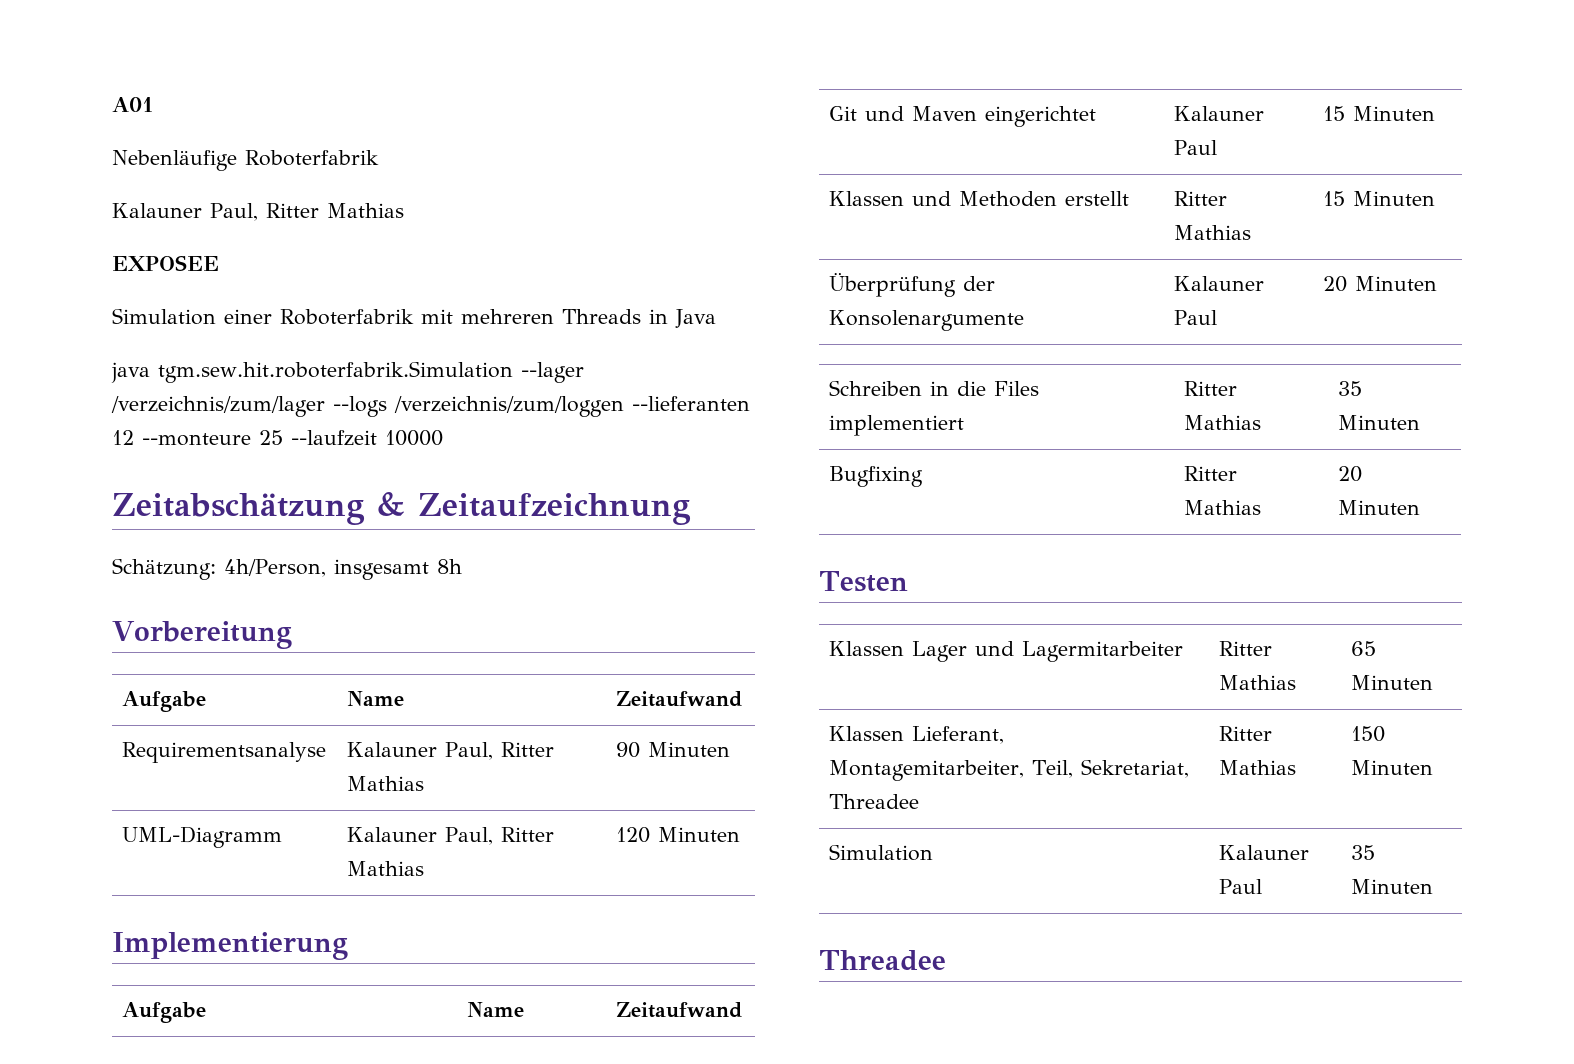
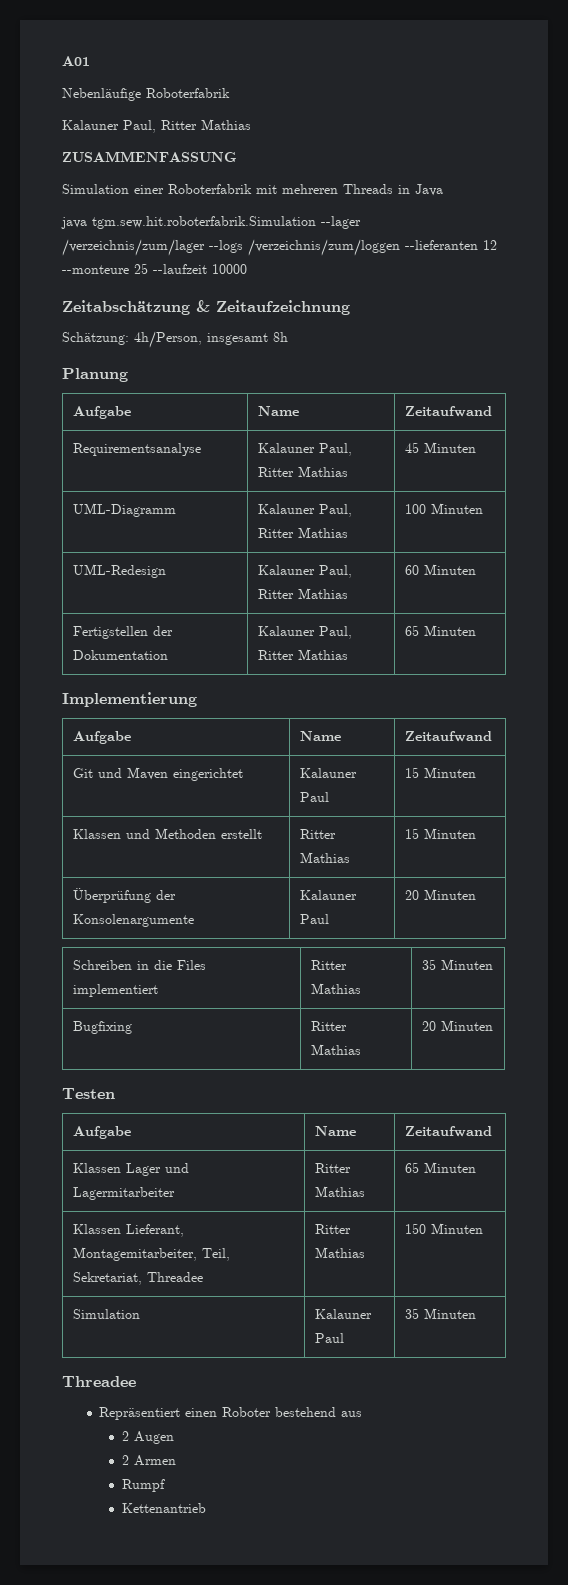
- EXPOSEE
+ ZUSAMMENFASSUNG
- Vorbereitung
+ Planung
- Requirementsanalyse | Kalauner Paul, Ritter Mathias | 90 Minuten
+ Requirementsanalyse | Kalauner Paul, Ritter Mathias | 45 Minuten
- UML-Diagramm | Kalauner Paul, Ritter Mathias | 120 Minuten
+ UML-Diagramm | Kalauner Paul, Ritter Mathias | 100 Minuten
+ UML-Redesign | Kalauner Paul, Ritter Mathias | 60 Minuten
+ Fertigstellen der Dokumentation | Kalauner Paul, Ritter Mathias | 65 Minuten
  Testen
+ Aufgabe | Name | Zeitaufwand
+ Repräsentiert einen Roboter bestehend aus
+ 2 Augen
+ 2 Armen
+ Rumpf
+ Kettenantrieb

